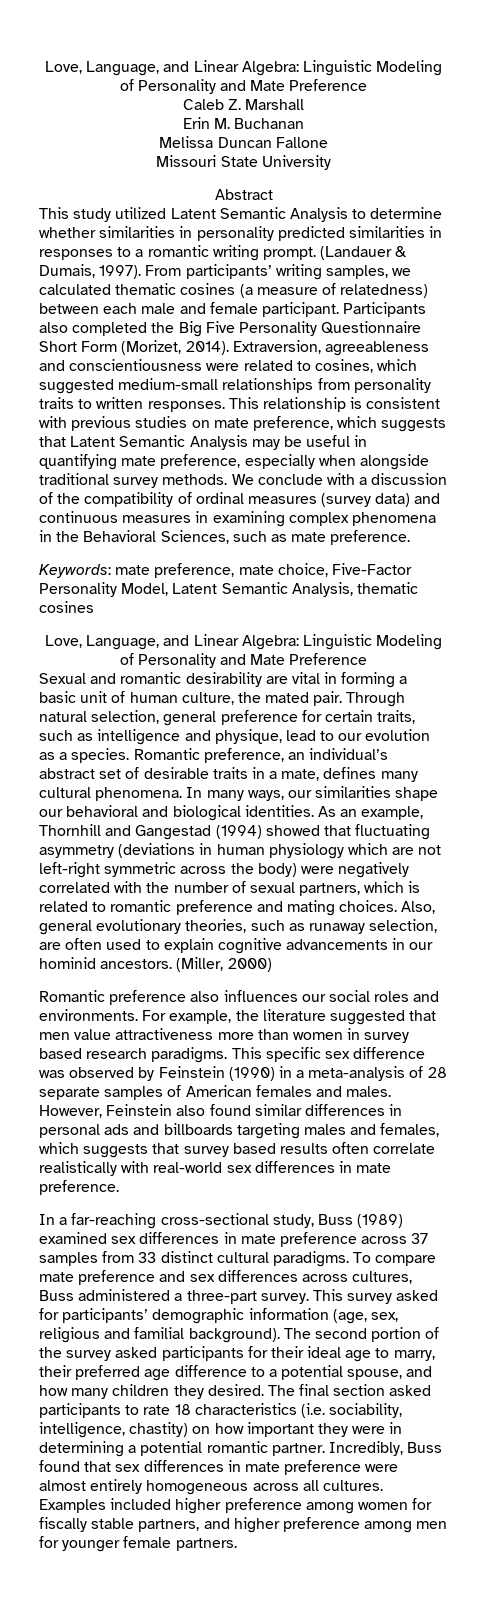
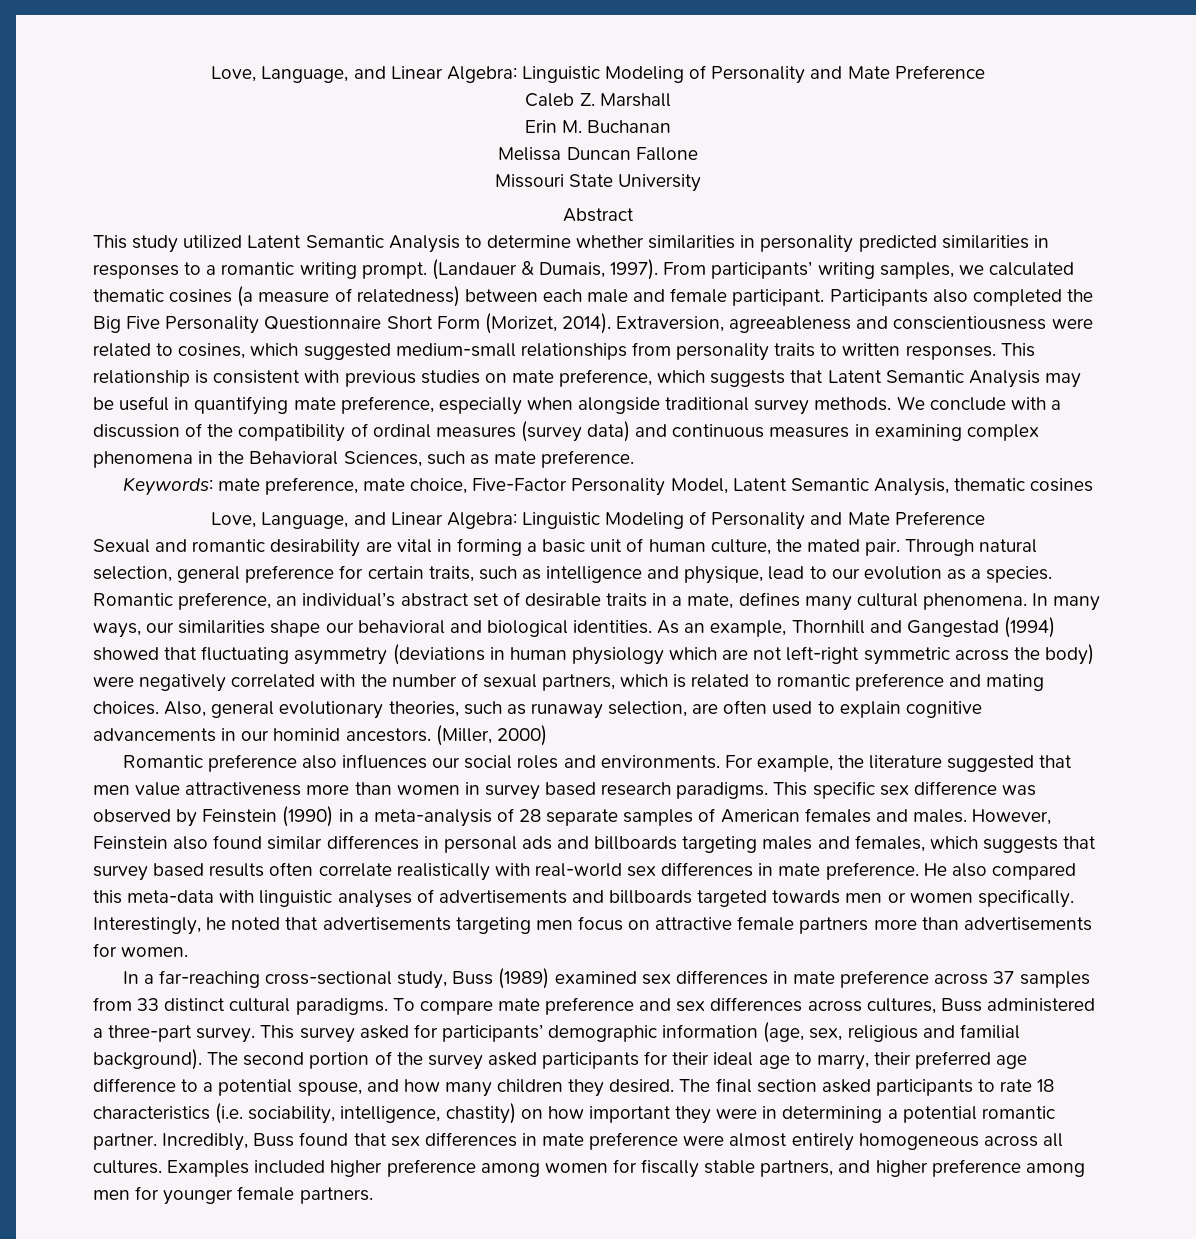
+ He also compared this meta-data with linguistic analyses of advertisements and billboards targeted towards men or women specifically. Interestingly, he noted that advertisements targeting men focus on attractive female partners more than advertisements for women.

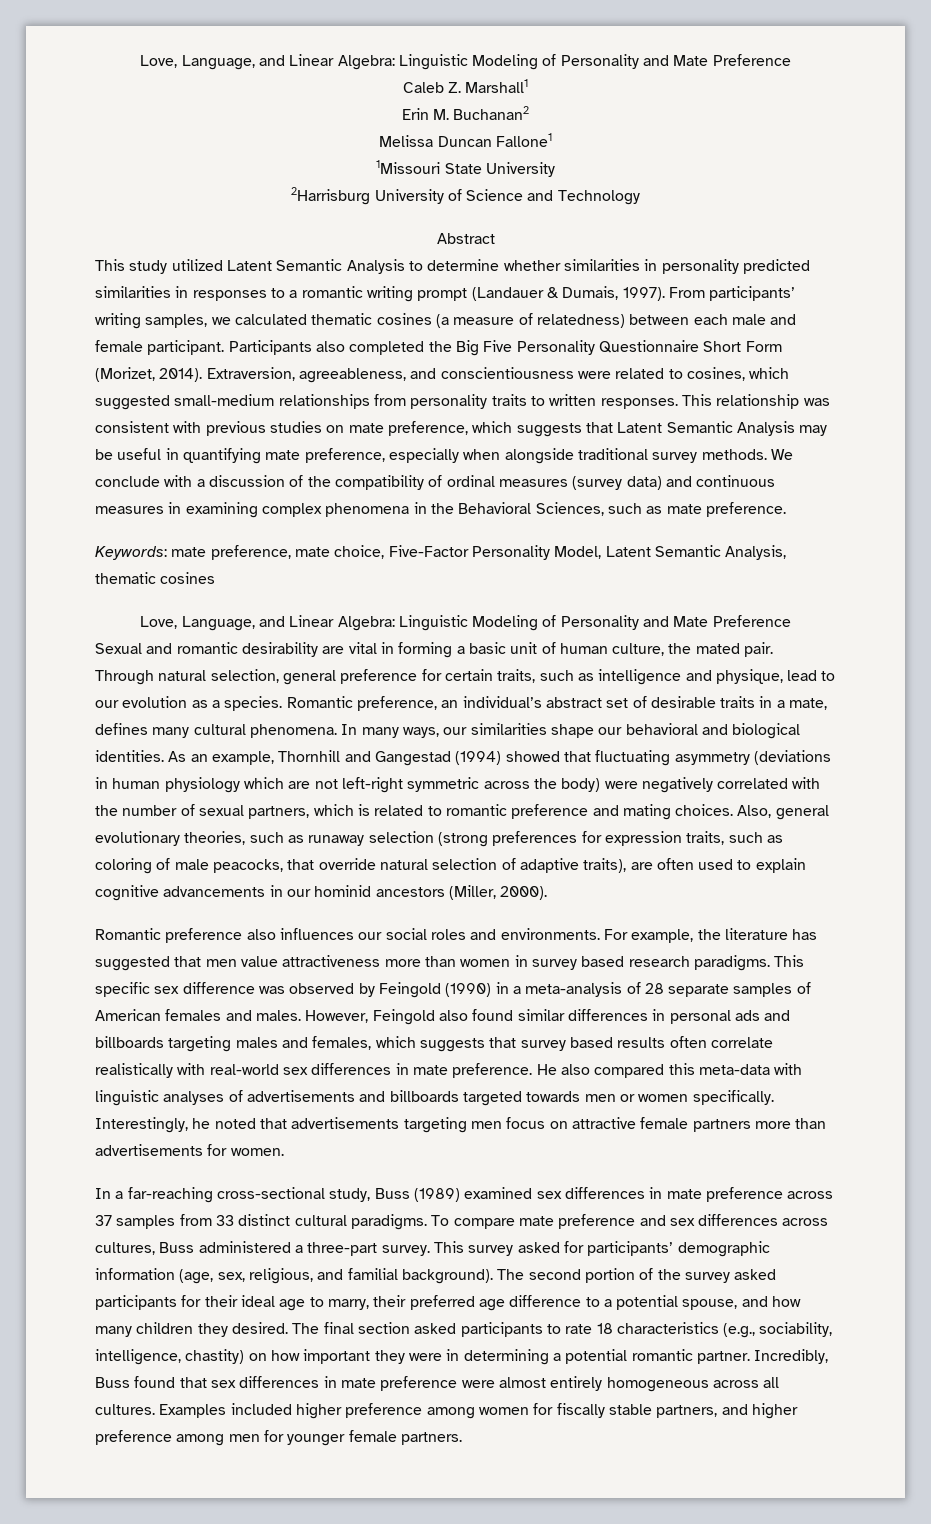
- Caleb Z. Marshall
+ Caleb Z. Marshall1
- Erin M. Buchanan
+ Erin M. Buchanan2
- Melissa Duncan Fallone
- Missouri State University
+ Melissa Duncan Fallone1
+ 1Missouri State University
+ 2Harrisburg University of Science and Technology
- This study utilized Latent Semantic Analysis to determine whether similarities in personality predicted similarities in responses to a romantic writing prompt. (Landauer & Dumais, 1997).
+ This study utilized Latent Semantic Analysis to determine whether similarities in personality predicted similarities in responses to a romantic writing prompt (Landauer & Dumais, 1997).
- Extraversion, agreeableness and conscientiousness were related to cosines, which suggested medium-small relationships from personality traits to written responses.
+ Extraversion, agreeableness, and conscientiousness were related to cosines, which suggested small-medium relationships from personality traits to written responses.
- This relationship is consistent with previous studies on mate preference, which suggests that Latent Semantic Analysis may be useful in quantifying mate preference, especially when alongside traditional survey methods.
+ This relationship was consistent with previous studies on mate preference, which suggests that Latent Semantic Analysis may be useful in quantifying mate preference, especially when alongside traditional survey methods.
- Also, general evolutionary theories, such as runaway selection, are often used to explain cognitive advancements in our hominid ancestors. (Miller, 2000)
+ Also, general evolutionary theories, such as runaway selection (strong preferences for expression traits, such as coloring of male peacocks, that override natural selection of adaptive traits), are often used to explain cognitive advancements in our hominid ancestors (Miller, 2000).
- For example, the literature suggested that men value attractiveness more than women in survey based research paradigms.
+ For example, the literature has suggested that men value attractiveness more than women in survey based research paradigms.
- This specific sex difference was observed by Feinstein (1990) in a meta-analysis of 28 separate samples of American females and males.
+ This specific sex difference was observed by Feingold (1990) in a meta-analysis of 28 separate samples of American females and males.
- However, Feinstein also found similar differences in personal ads and billboards targeting males and females, which suggests that survey based results often correlate realistically with real-world sex differences in mate preference.
+ However, Feingold also found similar differences in personal ads and billboards targeting males and females, which suggests that survey based results often correlate realistically with real-world sex differences in mate preference.
- This survey asked for participants’ demographic information (age, sex, religious and familial background).
+ This survey asked for participants’ demographic information (age, sex, religious, and familial background).
- The final section asked participants to rate 18 characteristics (i.e. sociability, intelligence, chastity) on how important they were in determining a potential romantic partner.
+ The final section asked participants to rate 18 characteristics (e.g., sociability, intelligence, chastity) on how important they were in determining a potential romantic partner.

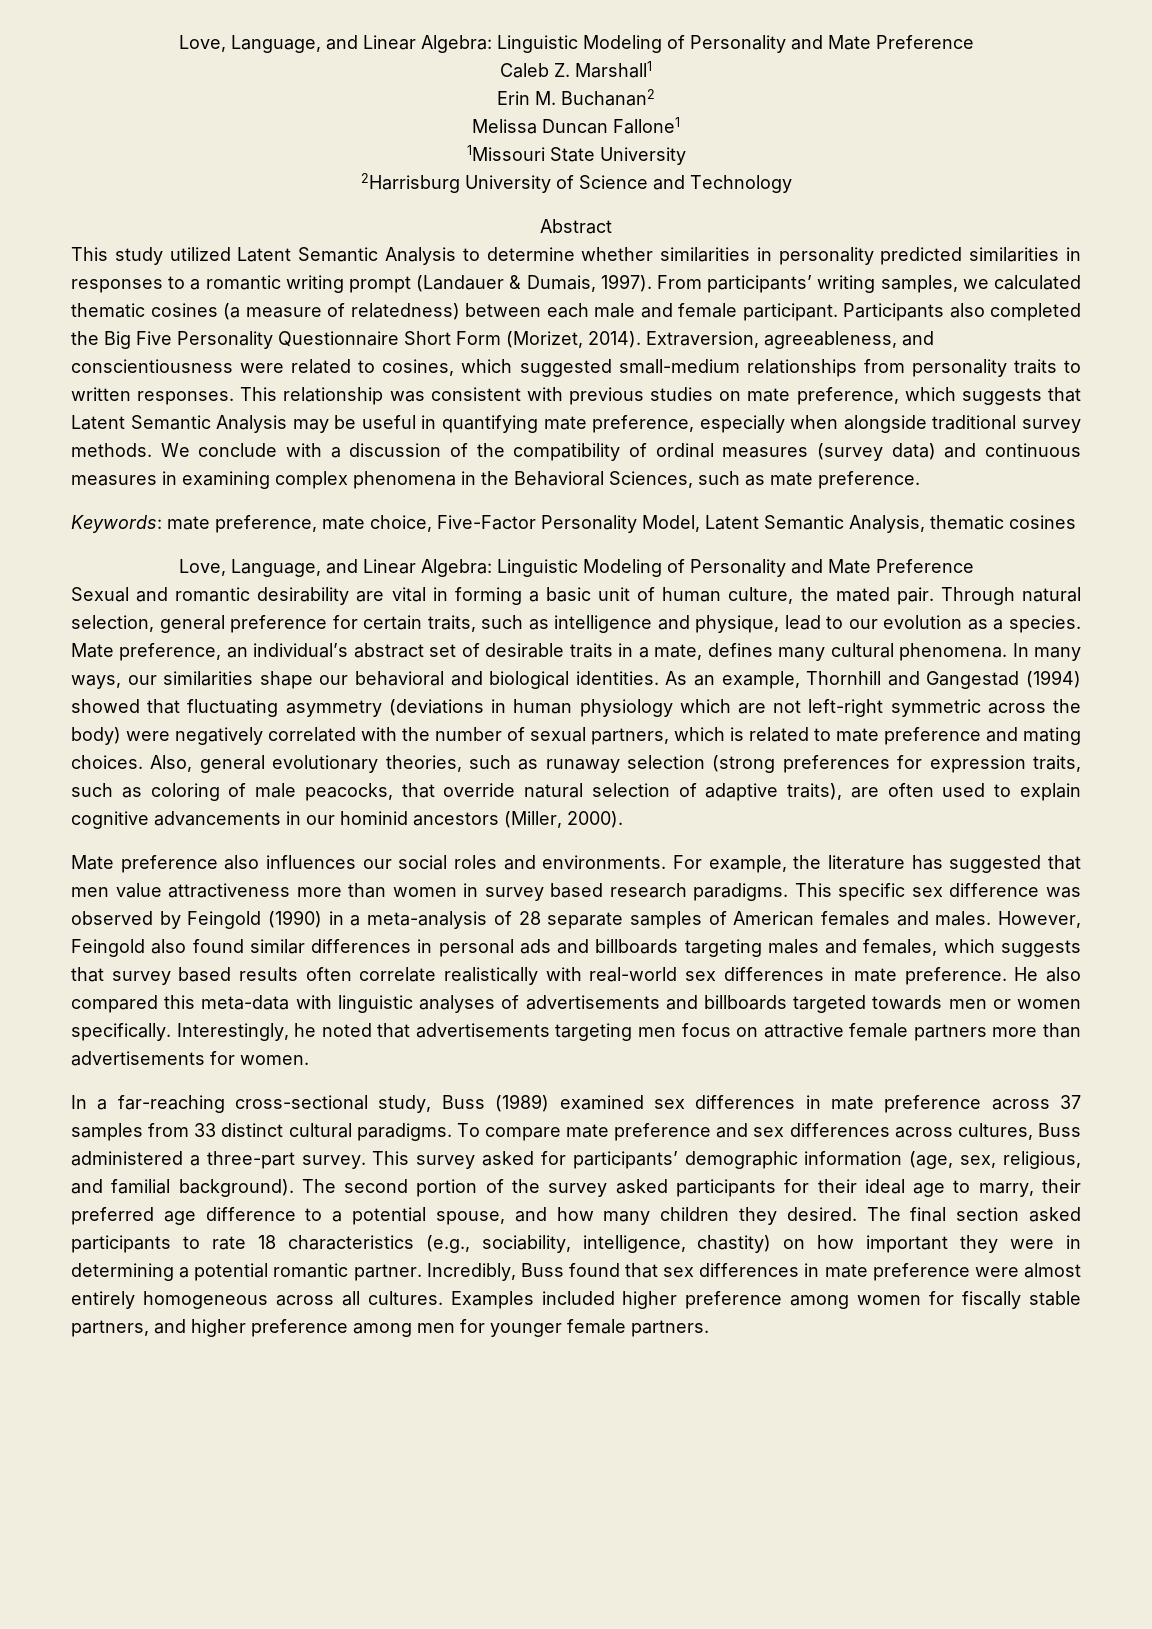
- Romantic preference, an individual’s abstract set of desirable traits in a mate, defines many cultural phenomena.
+ Mate preference, an individual’s abstract set of desirable traits in a mate, defines many cultural phenomena.
- As an example, Thornhill and Gangestad (1994) showed that fluctuating asymmetry (deviations in human physiology which are not left-right symmetric across the body) were negatively correlated with the number of sexual partners, which is related to romantic preference and mating choices.
+ As an example, Thornhill and Gangestad (1994) showed that fluctuating asymmetry (deviations in human physiology which are not left-right symmetric across the body) were negatively correlated with the number of sexual partners, which is related to mate preference and mating choices.
- Romantic preference also influences our social roles and environments.
+ Mate preference also influences our social roles and environments.

